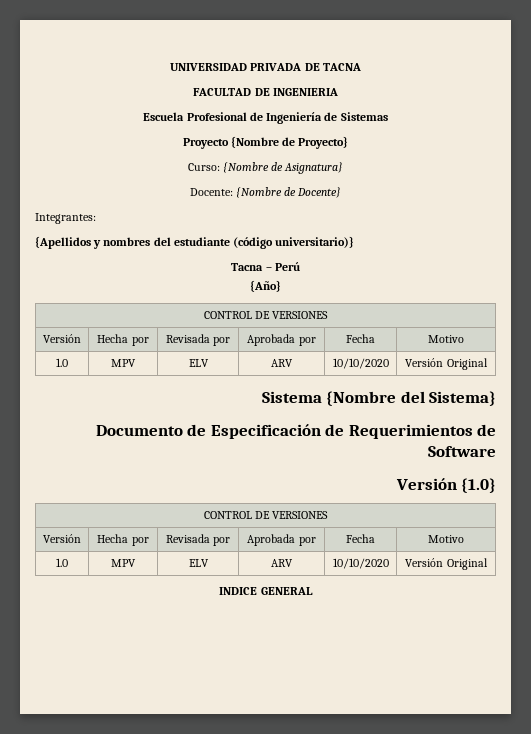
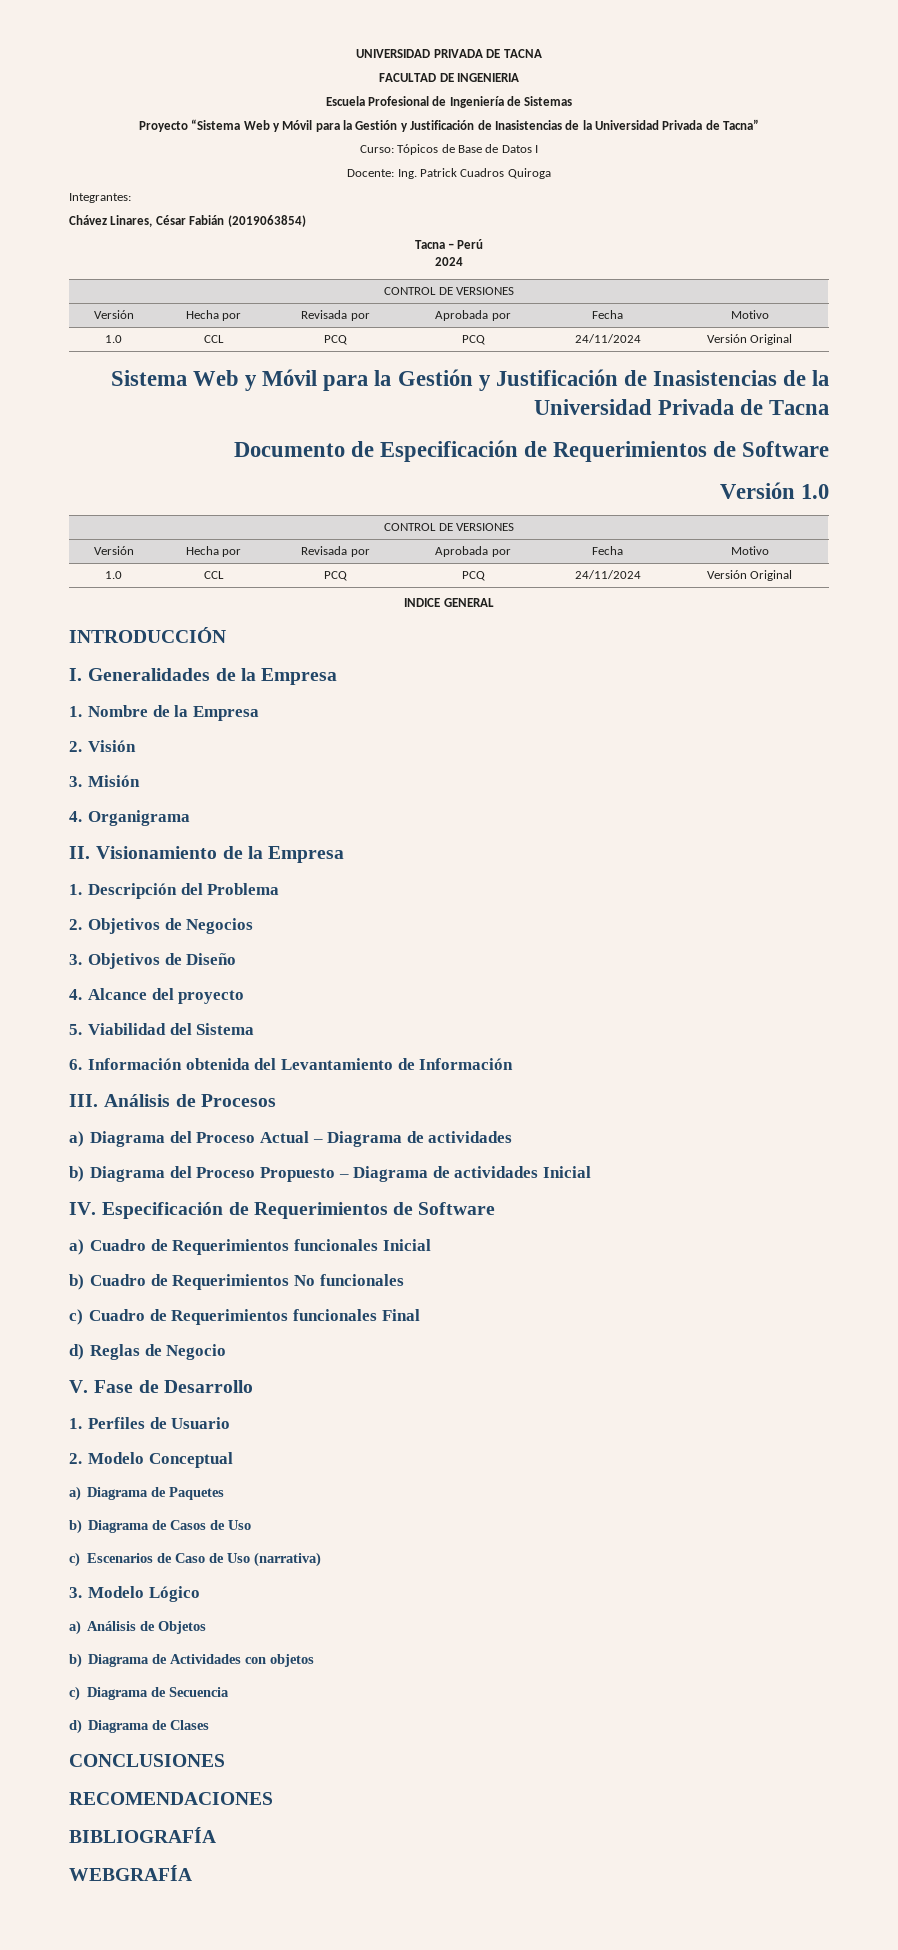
- Proyecto {Nombre de Proyecto}
- Curso: {Nombre de Asignatura}
- Docente: {Nombre de Docente}
+ Proyecto “Sistema Web y Móvil para la Gestión y Justificación de Inasistencias de la Universidad Privada de Tacna”
+ Curso: Tópicos de Base de Datos I
+ Docente: Ing. Patrick Cuadros Quiroga
  Integrantes:
- {Apellidos y nombres del estudiante (código universitario)}
+ Chávez Linares, César Fabián (2019063854)
- {Año}
+ 2024
  CONTROL DE VERSIONES
  Versión | Hecha por | Revisada por | Aprobada por | Fecha | Motivo
- 1.0 | MPV | ELV | ARV | 10/10/2020 | Versión Original
+ 1.0 | CCL | PCQ | PCQ | 24/11/2024 | Versión Original
- Sistema {Nombre del Sistema}
+ Sistema Web y Móvil para la Gestión y Justificación de Inasistencias de la Universidad Privada de Tacna
- Versión {1.0}
+ Versión 1.0
  CONTROL DE VERSIONES
  Versión | Hecha por | Revisada por | Aprobada por | Fecha | Motivo
- 1.0 | MPV | ELV | ARV | 10/10/2020 | Versión Original
+ 1.0 | CCL | PCQ | PCQ | 24/11/2024 | Versión Original
+ INTRODUCCIÓN
+ I. Generalidades de la Empresa
+ 1. Nombre de la Empresa
+ 2. Visión
+ 3. Misión
+ 4. Organigrama
+ II. Visionamiento de la Empresa
+ 1. Descripción del Problema
+ 2. Objetivos de Negocios
+ 3. Objetivos de Diseño
+ 4. Alcance del proyecto
+ 5. Viabilidad del Sistema
+ 6. Información obtenida del Levantamiento de Información
+ III. Análisis de Procesos
+ a) Diagrama del Proceso Actual – Diagrama de actividades
+ b) Diagrama del Proceso Propuesto – Diagrama de actividades Inicial
+ IV. Especificación de Requerimientos de Software
+ a) Cuadro de Requerimientos funcionales Inicial
+ b) Cuadro de Requerimientos No funcionales
+ c) Cuadro de Requerimientos funcionales Final
+ d) Reglas de Negocio
+ V. Fase de Desarrollo
+ 1. Perfiles de Usuario
+ 2. Modelo Conceptual
+ a) Diagrama de Paquetes
+ b) Diagrama de Casos de Uso
+ c) Escenarios de Caso de Uso (narrativa)
+ 3. Modelo Lógico
+ a) Análisis de Objetos
+ b) Diagrama de Actividades con objetos
+ c) Diagrama de Secuencia
+ d) Diagrama de Clases
+ CONCLUSIONES
+ RECOMENDACIONES
+ BIBLIOGRAFÍA
+ WEBGRAFÍA

